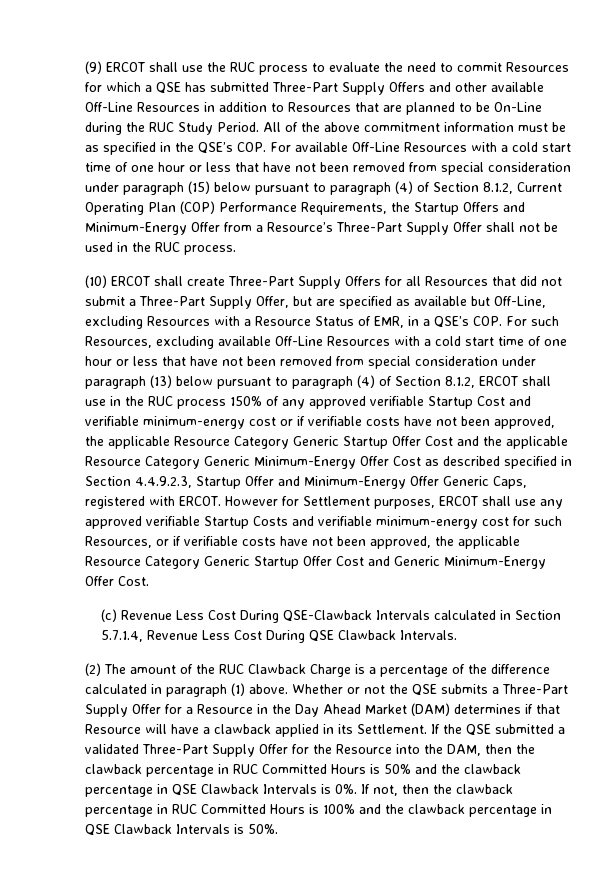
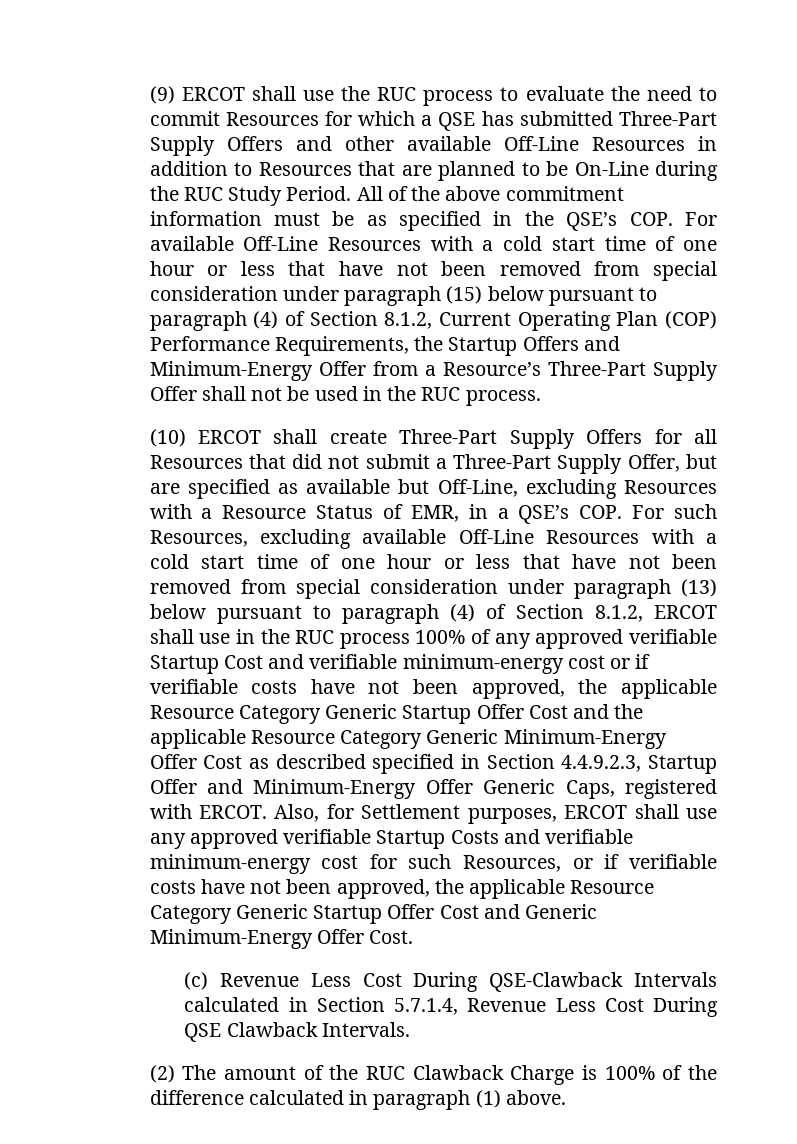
- (10) ERCOT shall create Three-Part Supply Offers for all Resources that did not submit a Three-Part Supply Offer, but are specified as available but Off-Line, excluding Resources with a Resource Status of EMR, in a QSE’s COP. For such Resources, excluding available Off-Line Resources with a cold start time of one hour or less that have not been removed from special consideration under paragraph (13) below pursuant to paragraph (4) of Section 8.1.2, ERCOT shall use in the RUC process 150% of any approved verifiable Startup Cost and verifiable minimum-energy cost or if verifiable costs have not been approved, the applicable Resource Category Generic Startup Offer Cost and the applicable Resource Category Generic Minimum-Energy Offer Cost as described specified in Section 4.4.9.2.3, Startup Offer and Minimum-Energy Offer Generic Caps, registered with ERCOT.
+ (10) ERCOT shall create Three-Part Supply Offers for all Resources that did not submit a Three-Part Supply Offer, but are specified as available but Off-Line, excluding Resources with a Resource Status of EMR, in a QSE’s COP. For such Resources, excluding available Off-Line Resources with a cold start time of one hour or less that have not been removed from special consideration under paragraph (13) below pursuant to paragraph (4) of Section 8.1.2, ERCOT shall use in the RUC process 100% of any approved verifiable Startup Cost and verifiable minimum-energy cost or if verifiable costs have not been approved, the applicable Resource Category Generic Startup Offer Cost and the applicable Resource Category Generic Minimum-Energy Offer Cost as described specified in Section 4.4.9.2.3, Startup Offer and Minimum-Energy Offer Generic Caps, registered with ERCOT.
- However for Settlement purposes, ERCOT shall use any approved verifiable Startup Costs and verifiable minimum-energy cost for such Resources, or if verifiable costs have not been approved, the applicable Resource Category Generic Startup Offer Cost and Generic Minimum-Energy Offer Cost.
+ Also, for Settlement purposes, ERCOT shall use any approved verifiable Startup Costs and verifiable minimum-energy cost for such Resources, or if verifiable costs have not been approved, the applicable Resource Category Generic Startup Offer Cost and Generic Minimum-Energy Offer Cost.
- (2) The amount of the RUC Clawback Charge is a percentage of the difference calculated in paragraph (1) above. Whether or not the QSE submits a Three-Part Supply Offer for a Resource in the Day Ahead Market (DAM) determines if that Resource will have a clawback applied in its Settlement. If the QSE submitted a validated Three-Part Supply Offer for the Resource into the DAM, then the clawback percentage in RUC Committed Hours is 50% and the clawback percentage in QSE Clawback Intervals is 0%. If not, then the clawback percentage in RUC Committed Hours is 100% and the clawback percentage in QSE Clawback Intervals is 50%.
+ (2) The amount of the RUC Clawback Charge is 100% of the difference calculated in paragraph (1) above.

